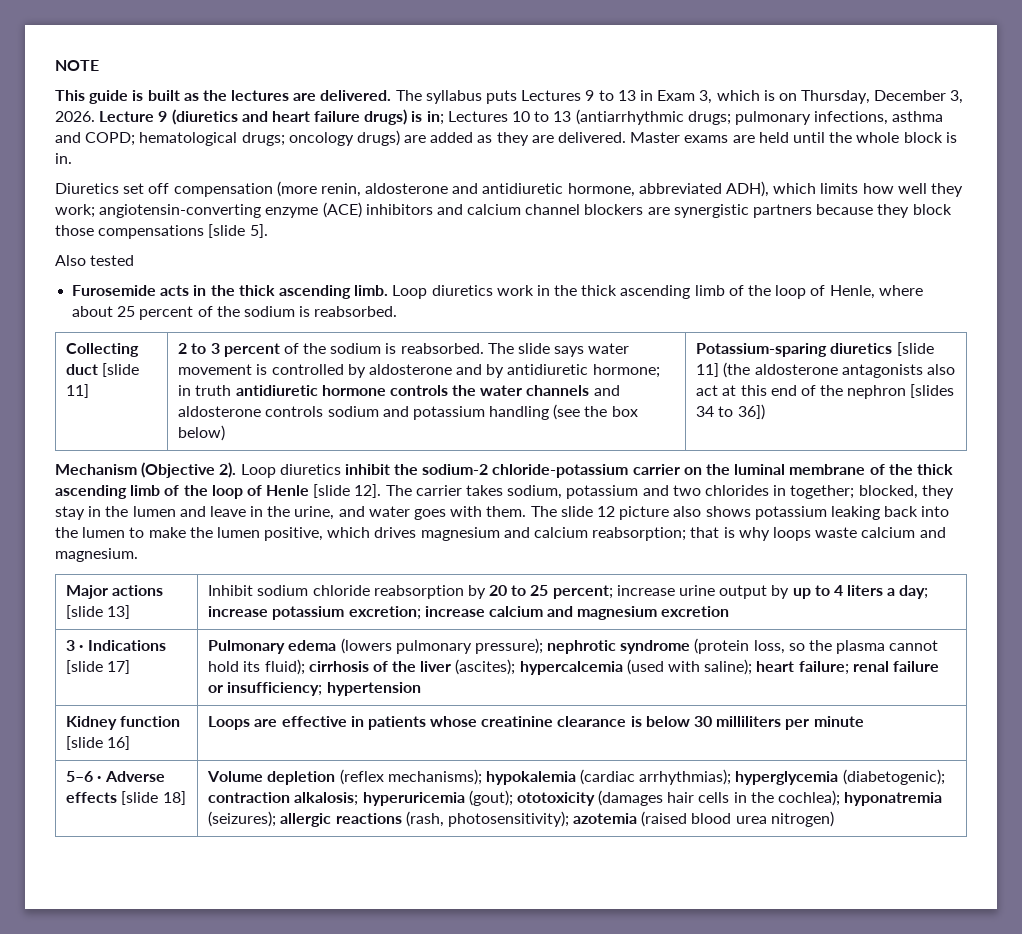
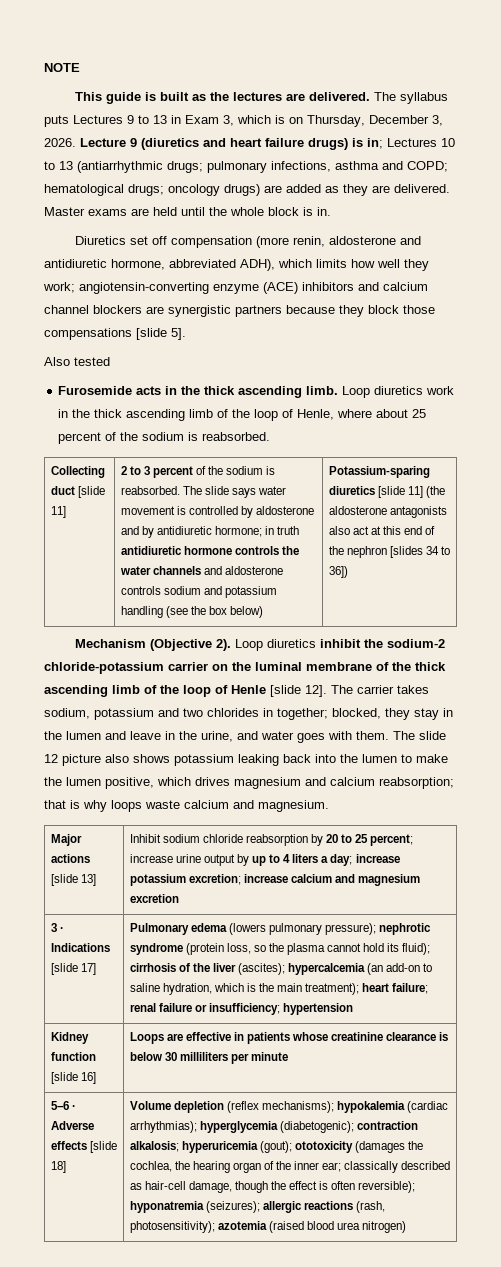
- Pulmonary edema (lowers pulmonary pressure); nephrotic syndrome (protein loss, so the plasma cannot hold its fluid); cirrhosis of the liver (ascites); hypercalcemia (used with saline); heart failure; renal failure or insufficiency; hypertension
+ Pulmonary edema (lowers pulmonary pressure); nephrotic syndrome (protein loss, so the plasma cannot hold its fluid); cirrhosis of the liver (ascites); hypercalcemia (an add-on to saline hydration, which is the main treatment); heart failure; renal failure or insufficiency; hypertension
- Volume depletion (reflex mechanisms); hypokalemia (cardiac arrhythmias); hyperglycemia (diabetogenic); contraction alkalosis; hyperuricemia (gout); ototoxicity (damages hair cells in the cochlea); hyponatremia (seizures); allergic reactions (rash, photosensitivity); azotemia (raised blood urea nitrogen)
+ Volume depletion (reflex mechanisms); hypokalemia (cardiac arrhythmias); hyperglycemia (diabetogenic); contraction alkalosis; hyperuricemia (gout); ototoxicity (damages the cochlea, the hearing organ of the inner ear; classically described as hair-cell damage, though the effect is often reversible); hyponatremia (seizures); allergic reactions (rash, photosensitivity); azotemia (raised blood urea nitrogen)

